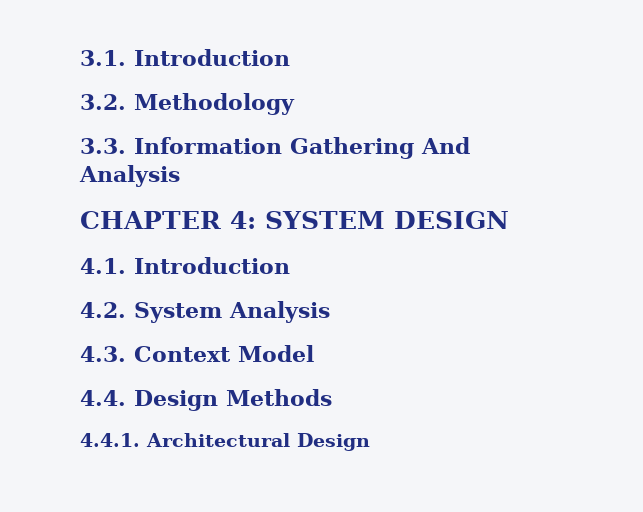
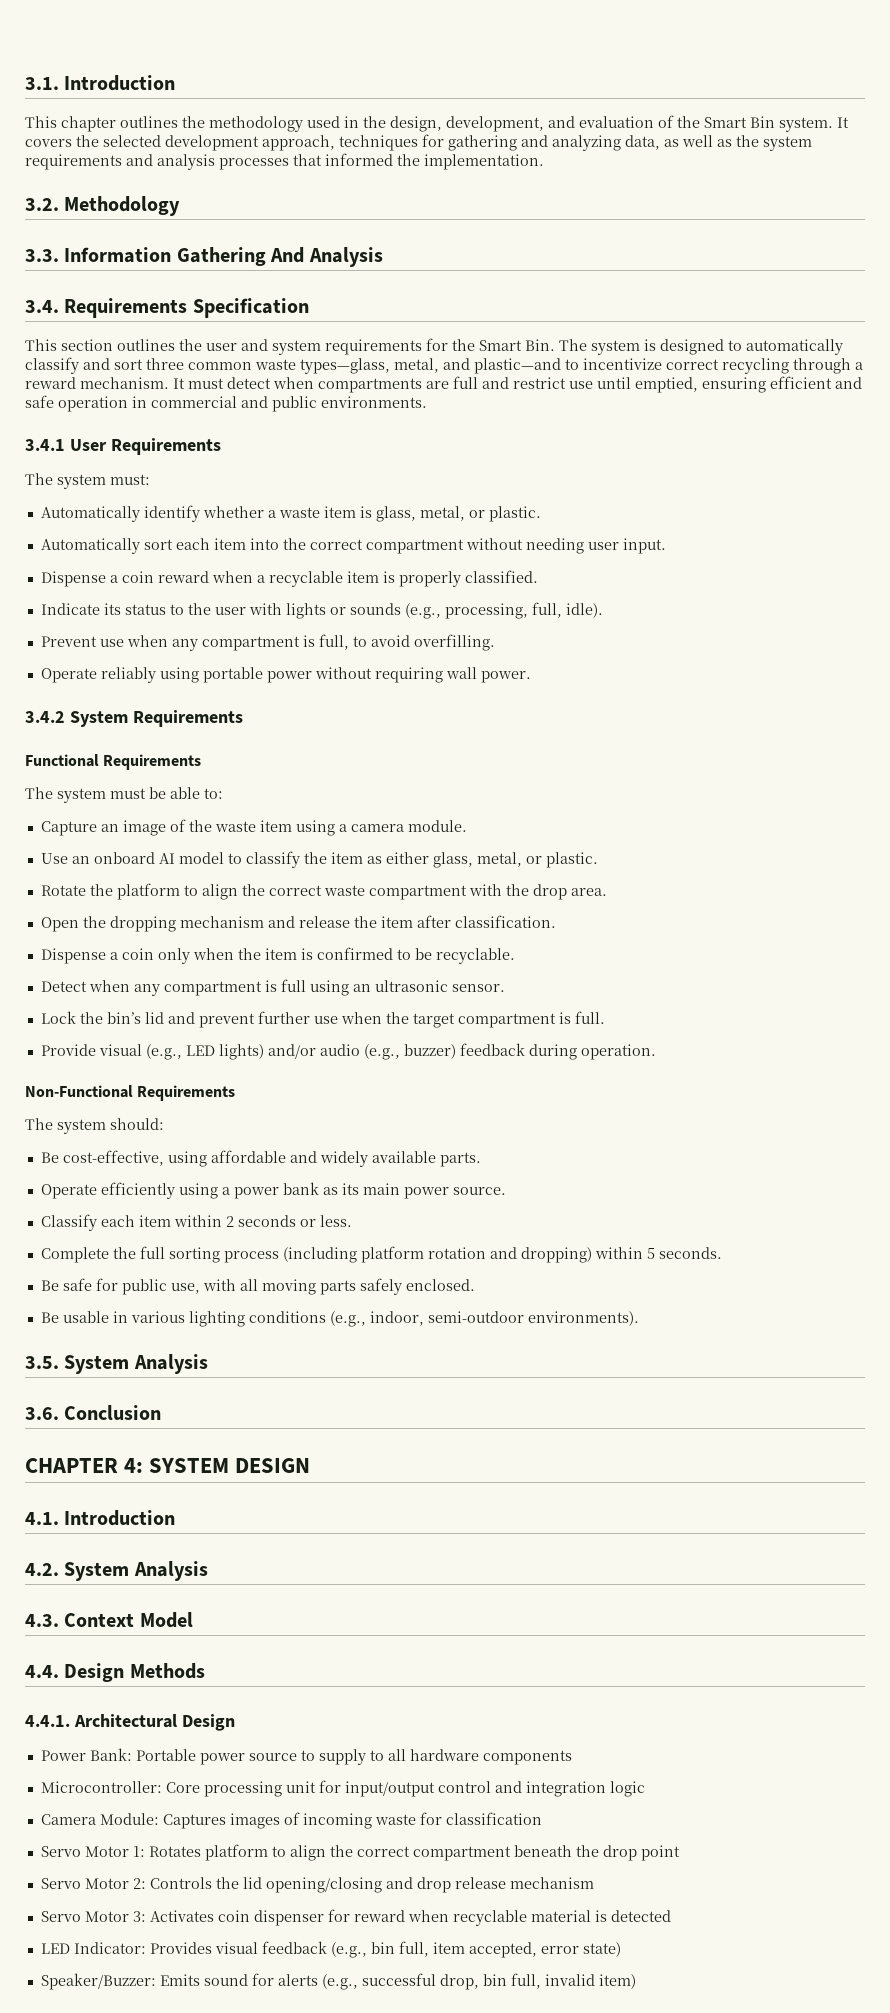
+ This chapter outlines the methodology used in the design, development, and evaluation of the Smart Bin system. It covers the selected development approach, techniques for gathering and analyzing data, as well as the system requirements and analysis processes that informed the implementation.
+ 3.4. Requirements Specification
+ This section outlines the user and system requirements for the Smart Bin. The system is designed to automatically classify and sort three common waste types—glass, metal, and plastic—and to incentivize correct recycling through a reward mechanism. It must detect when compartments are full and restrict use until emptied, ensuring efficient and safe operation in commercial and public environments.
+ 3.4.1 User Requirements
+ The system must:
+ Automatically identify whether a waste item is glass, metal, or plastic.
+ Automatically sort each item into the correct compartment without needing user input.
+ Dispense a coin reward when a recyclable item is properly classified.
+ Indicate its status to the user with lights or sounds (e.g., processing, full, idle).
+ Prevent use when any compartment is full, to avoid overfilling.
+ Operate reliably using portable power without requiring wall power.
+ 3.4.2 System Requirements
+ Functional Requirements
+ The system must be able to:
+ Capture an image of the waste item using a camera module.
+ Use an onboard AI model to classify the item as either glass, metal, or plastic.
+ Rotate the platform to align the correct waste compartment with the drop area.
+ Open the dropping mechanism and release the item after classification.
+ Dispense a coin only when the item is confirmed to be recyclable.
+ Detect when any compartment is full using an ultrasonic sensor.
+ Lock the bin’s lid and prevent further use when the target compartment is full.
+ Provide visual (e.g., LED lights) and/or audio (e.g., buzzer) feedback during operation.
+ Non-Functional Requirements
+ The system should:
+ Be cost-effective, using affordable and widely available parts.
+ Operate efficiently using a power bank as its main power source.
+ Classify each item within 2 seconds or less.
+ Complete the full sorting process (including platform rotation and dropping) within 5 seconds.
+ Be safe for public use, with all moving parts safely enclosed.
+ Be usable in various lighting conditions (e.g., indoor, semi-outdoor environments).
+ 3.5. System Analysis
+ 3.6. Conclusion
+ Power Bank: Portable power source to supply to all hardware components
+ Microcontroller: Core processing unit for input/output control and integration logic
+ Camera Module: Captures images of incoming waste for classification
+ Servo Motor 1: Rotates platform to align the correct compartment beneath the drop point
+ Servo Motor 2: Controls the lid opening/closing and drop release mechanism
+ Servo Motor 3: Activates coin dispenser for reward when recyclable material is detected
+ LED Indicator: Provides visual feedback (e.g., bin full, item accepted, error state)
+ Speaker/Buzzer: Emits sound for alerts (e.g., successful drop, bin full, invalid item)

